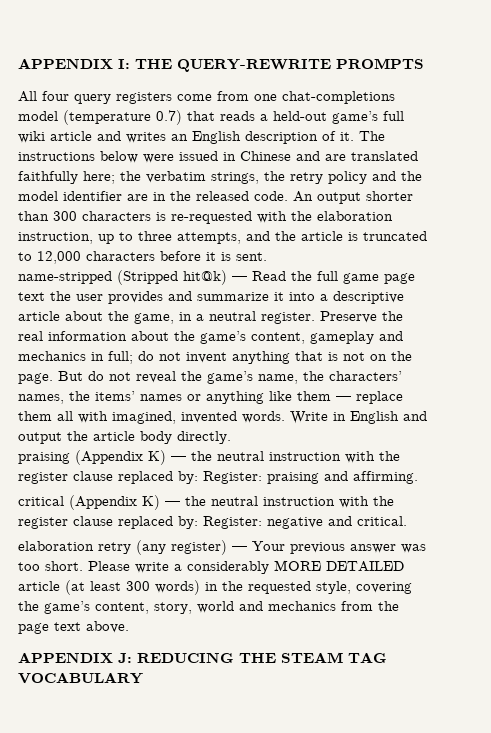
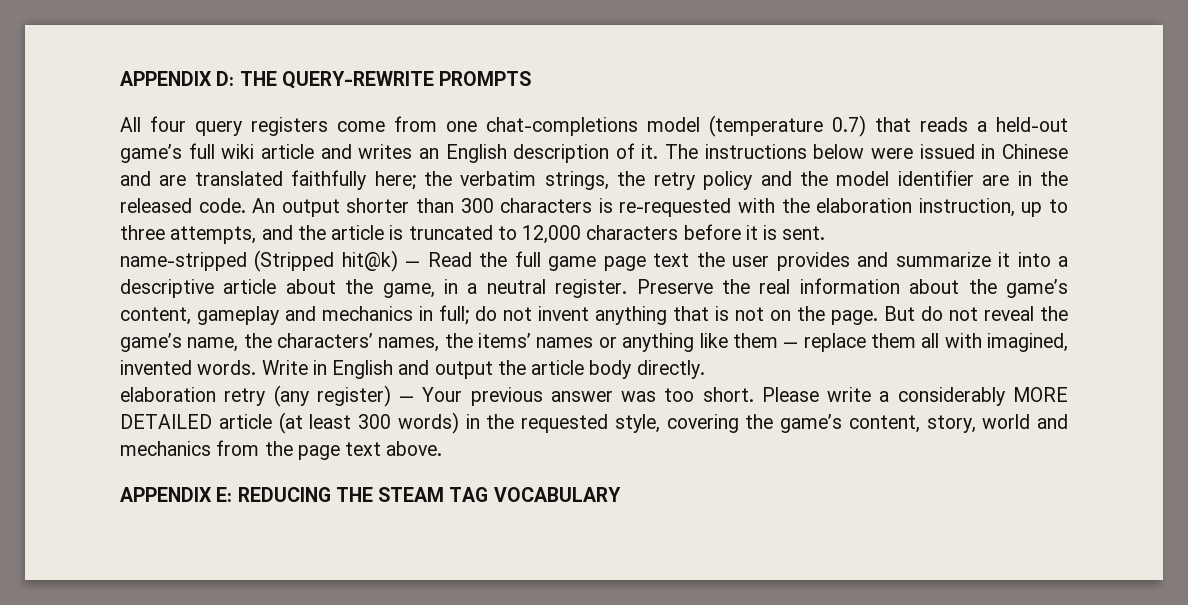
- APPENDIX I: THE QUERY-REWRITE PROMPTS
+ APPENDIX D: THE QUERY-REWRITE PROMPTS
- praising (Appendix K) — the neutral instruction with the register clause replaced by: Register: praising and affirming.
- critical (Appendix K) — the neutral instruction with the register clause replaced by: Register: negative and critical.
- APPENDIX J: REDUCING THE STEAM TAG VOCABULARY
+ APPENDIX E: REDUCING THE STEAM TAG VOCABULARY

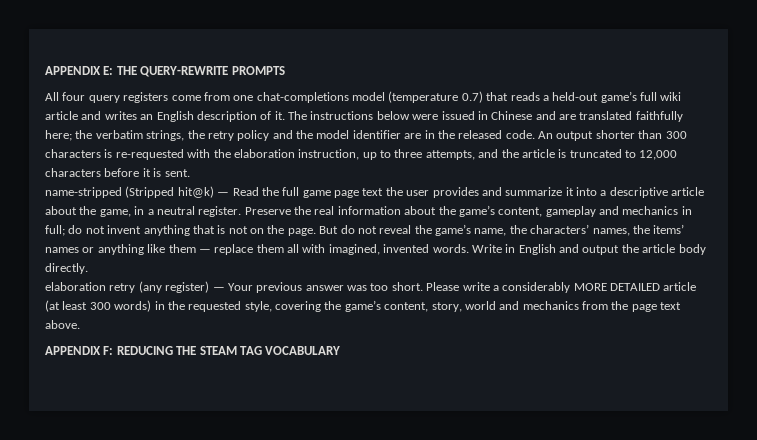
- APPENDIX D: THE QUERY-REWRITE PROMPTS
+ APPENDIX E: THE QUERY-REWRITE PROMPTS
- APPENDIX E: REDUCING THE STEAM TAG VOCABULARY
+ APPENDIX F: REDUCING THE STEAM TAG VOCABULARY

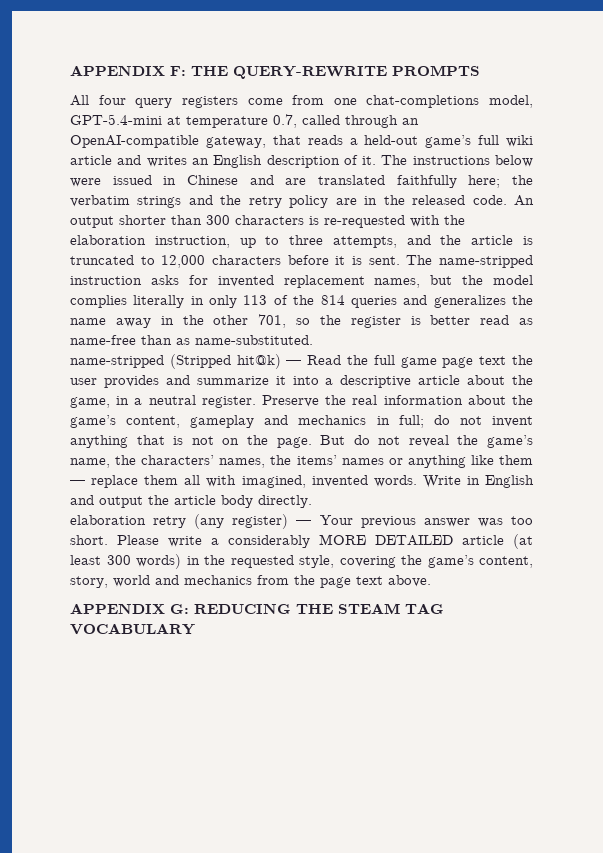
- APPENDIX E: THE QUERY-REWRITE PROMPTS
+ APPENDIX F: THE QUERY-REWRITE PROMPTS
- All four query registers come from one chat-completions model (temperature 0.7) that reads a held-out game’s full wiki article and writes an English description of it.
+ All four query registers come from one chat-completions model, GPT-5.4-mini at temperature 0.7, called through an OpenAI-compatible gateway, that reads a held-out game’s full wiki article and writes an English description of it.
- The instructions below were issued in Chinese and are translated faithfully here; the verbatim strings, the retry policy and the model identifier are in the released code.
+ The instructions below were issued in Chinese and are translated faithfully here; the verbatim strings and the retry policy are in the released code.
+ The name-stripped instruction asks for invented replacement names, but the model complies literally in only 113 of the 814 queries and generalizes the name away in the other 701, so the register is better read as name-free than as name-substituted.
- APPENDIX F: REDUCING THE STEAM TAG VOCABULARY
+ APPENDIX G: REDUCING THE STEAM TAG VOCABULARY

